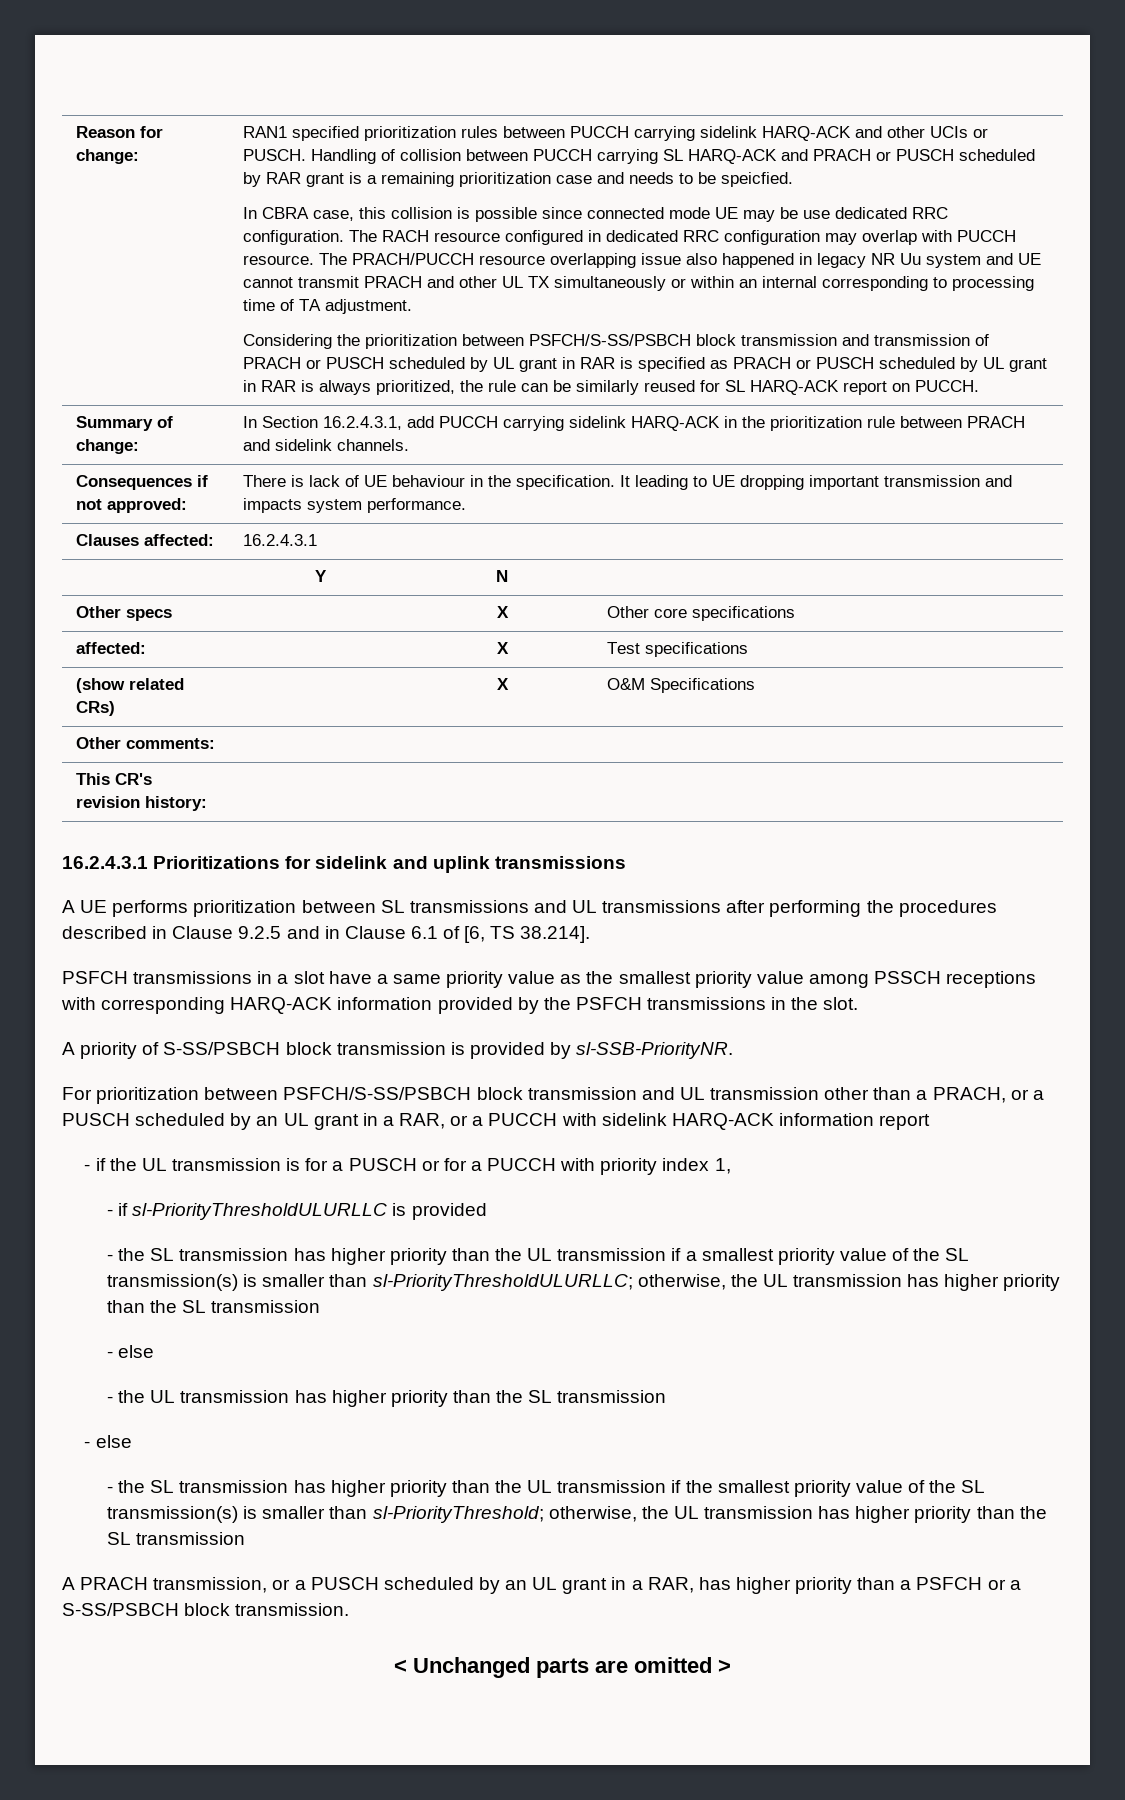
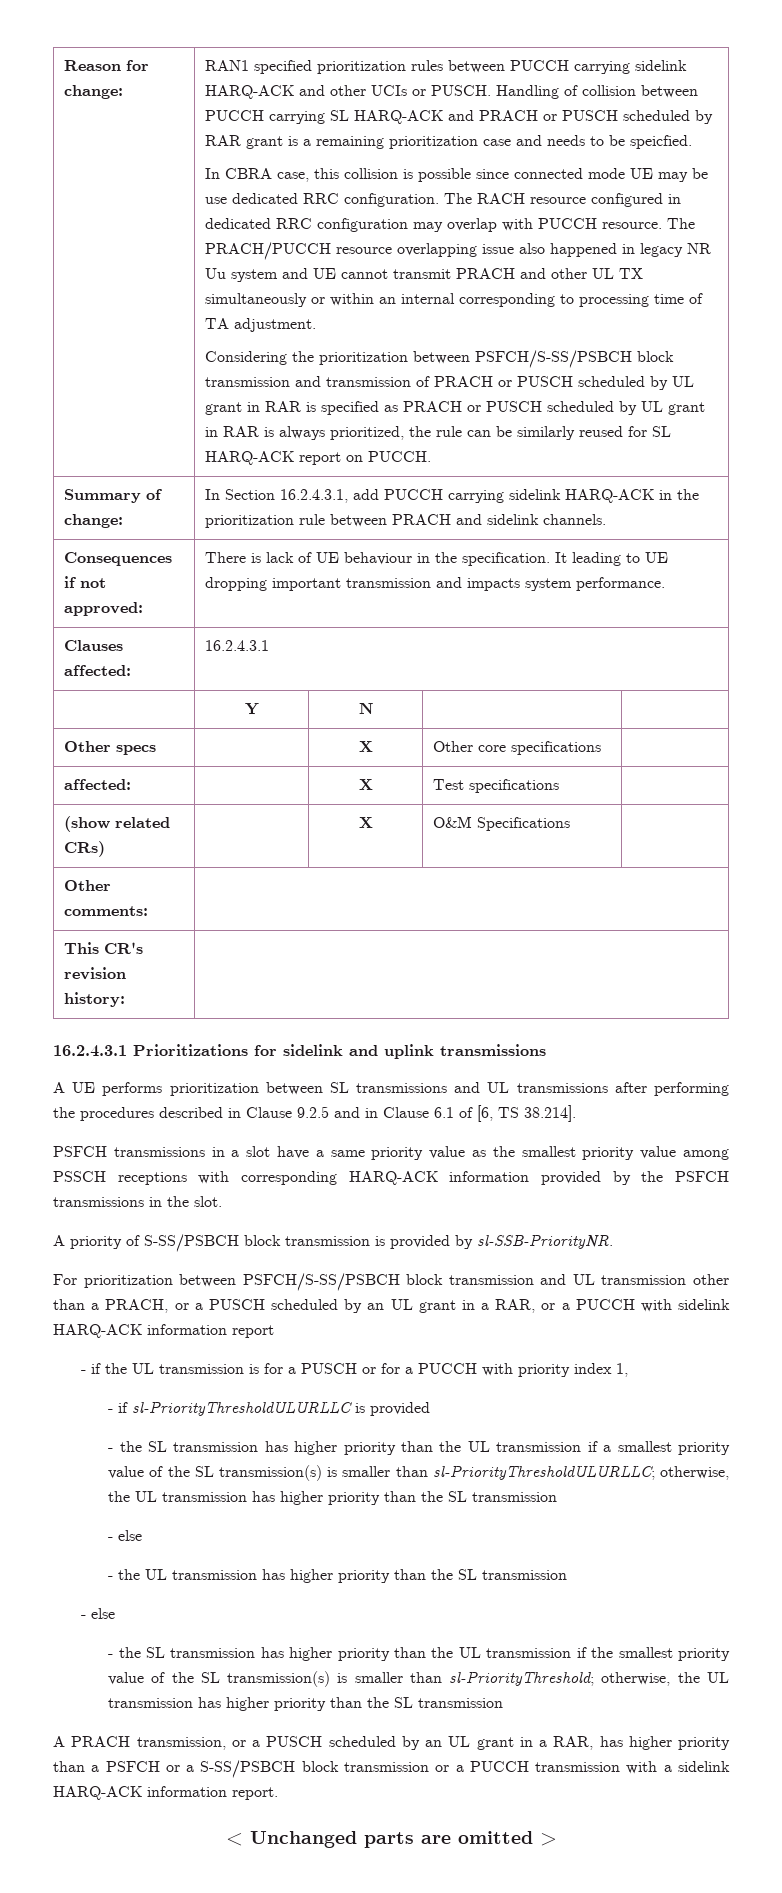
- A PRACH transmission, or a PUSCH scheduled by an UL grant in a RAR, has higher priority than a PSFCH or a S-SS/PSBCH block transmission.
+ A PRACH transmission, or a PUSCH scheduled by an UL grant in a RAR, has higher priority than a PSFCH or a S-SS/PSBCH block transmission or a PUCCH transmission with a sidelink HARQ-ACK information report.

